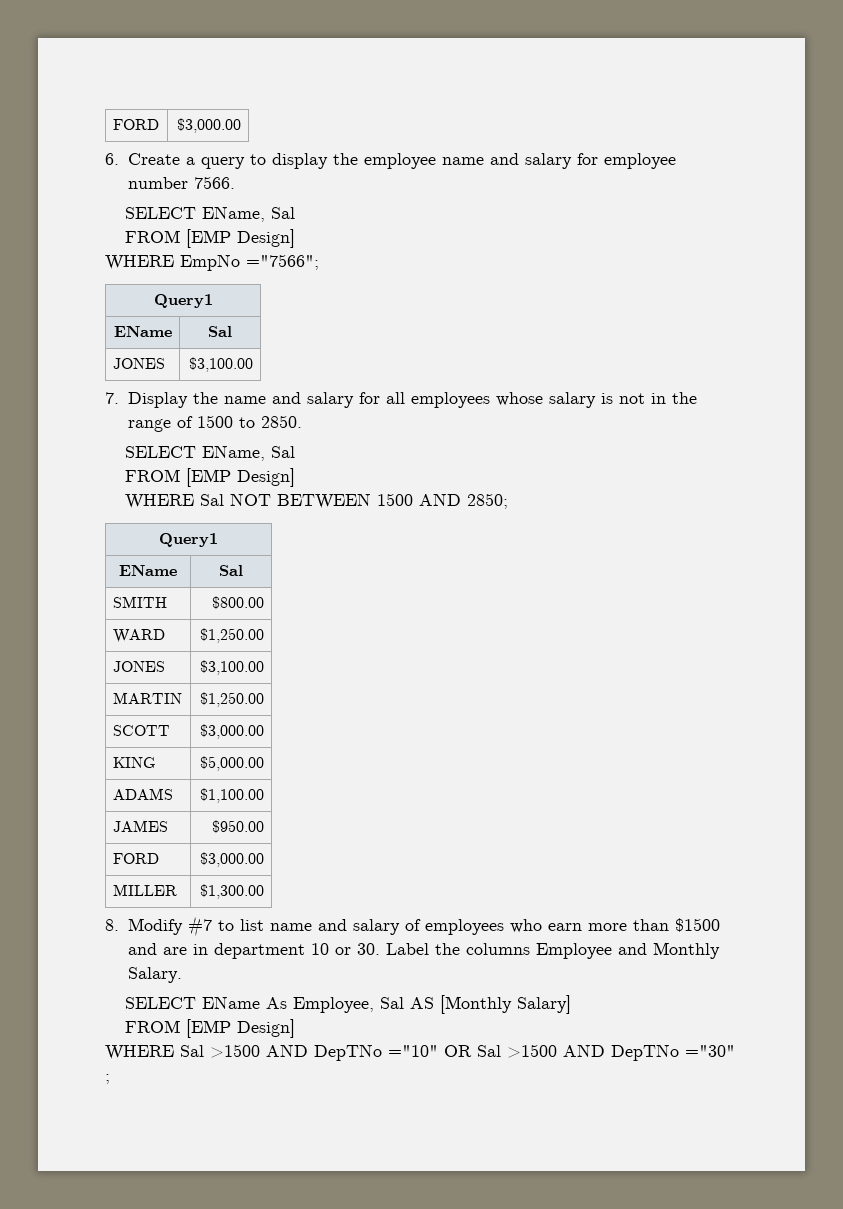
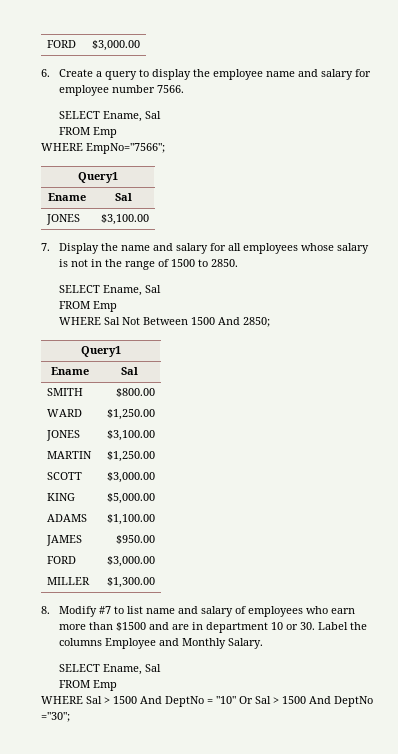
  6. Create a query to display the employee name and salary for employee number 7566.
- SELECT EName, Sal
- FROM [EMP Design]
- WHERE EmpNo ="7566";
+ SELECT Ename, Sal
+ FROM Emp
+ WHERE EmpNo="7566";
  Query1
- EName | Sal
+ Ename | Sal
  7. Display the name and salary for all employees whose salary is not in the range of 1500 to 2850.
- SELECT EName, Sal
- FROM [EMP Design]
- WHERE Sal NOT BETWEEN 1500 AND 2850;
+ SELECT Ename, Sal
+ FROM Emp
+ WHERE Sal Not Between 1500 And 2850;
  Query1
- EName | Sal
+ Ename | Sal
  8. Modify #7 to list name and salary of employees who earn more than $1500 and are in department 10 or 30. Label the columns Employee and Monthly Salary.
- SELECT EName As Employee, Sal AS [Monthly Salary]
- FROM [EMP Design]
- WHERE Sal >1500 AND DepTNo ="10" OR Sal >1500 AND DepTNo ="30" ;
+ SELECT Ename, Sal
+ FROM Emp
+ WHERE Sal > 1500 And DeptNo = "10" Or Sal > 1500 And DeptNo ="30";

